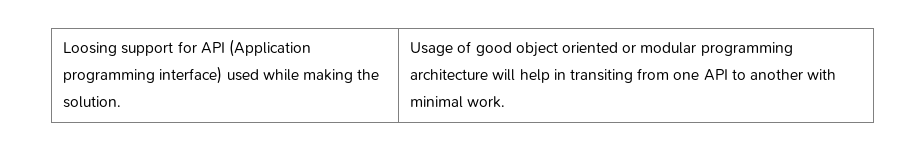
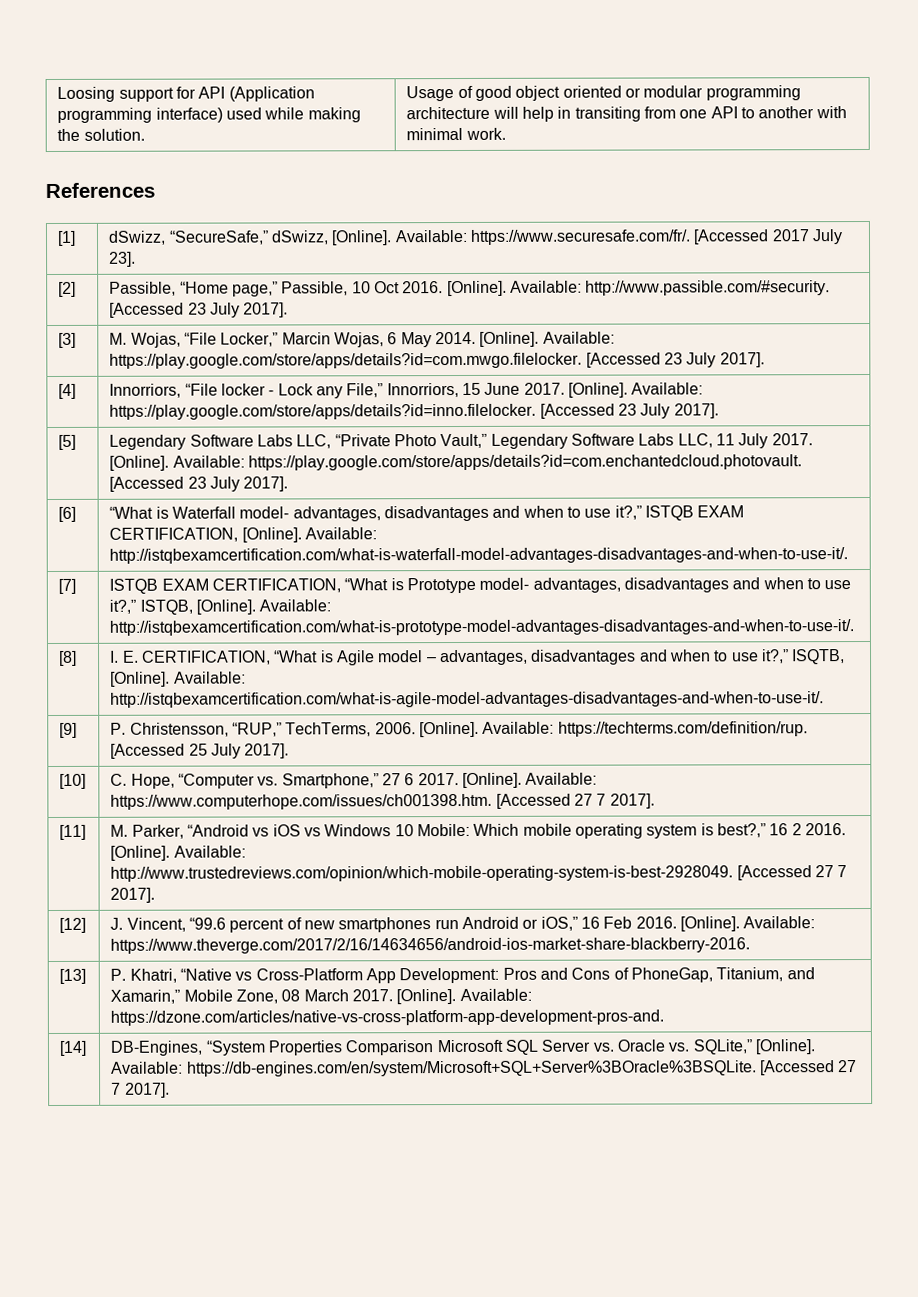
+ References
+ [1] | dSwizz, “SecureSafe,” dSwizz, [Online]. Available: https://www.securesafe.com/fr/. [Accessed 2017 July 23].
+ [2] | Passible, “Home page,” Passible, 10 Oct 2016. [Online]. Available: http://www.passible.com/#security. [Accessed 23 July 2017].
+ [3] | M. Wojas, “File Locker,” Marcin Wojas, 6 May 2014. [Online]. Available: https://play.google.com/store/apps/details?id=com.mwgo.filelocker. [Accessed 23 July 2017].
+ [4] | Innorriors, “File locker - Lock any File,” Innorriors, 15 June 2017. [Online]. Available: https://play.google.com/store/apps/details?id=inno.filelocker. [Accessed 23 July 2017].
+ [5] | Legendary Software Labs LLC, “Private Photo Vault,” Legendary Software Labs LLC, 11 July 2017. [Online]. Available: https://play.google.com/store/apps/details?id=com.enchantedcloud.photovault. [Accessed 23 July 2017].
+ [6] | “What is Waterfall model- advantages, disadvantages and when to use it?,” ISTQB EXAM CERTIFICATION, [Online]. Available: http://istqbexamcertification.com/what-is-waterfall-model-advantages-disadvantages-and-when-to-use-it/.
+ [7] | ISTQB EXAM CERTIFICATION, “What is Prototype model- advantages, disadvantages and when to use it?,” ISTQB, [Online]. Available: http://istqbexamcertification.com/what-is-prototype-model-advantages-disadvantages-and-when-to-use-it/.
+ [8] | I. E. CERTIFICATION, “What is Agile model – advantages, disadvantages and when to use it?,” ISQTB, [Online]. Available: http://istqbexamcertification.com/what-is-agile-model-advantages-disadvantages-and-when-to-use-it/.
+ [9] | P. Christensson, “RUP,” TechTerms, 2006. [Online]. Available: https://techterms.com/definition/rup. [Accessed 25 July 2017].
+ [10] | C. Hope, “Computer vs. Smartphone,” 27 6 2017. [Online]. Available: https://www.computerhope.com/issues/ch001398.htm. [Accessed 27 7 2017].
+ [11] | M. Parker, “Android vs iOS vs Windows 10 Mobile: Which mobile operating system is best?,” 16 2 2016. [Online]. Available: http://www.trustedreviews.com/opinion/which-mobile-operating-system-is-best-2928049. [Accessed 27 7 2017].
+ [12] | J. Vincent, “99.6 percent of new smartphones run Android or iOS,” 16 Feb 2016. [Online]. Available: https://www.theverge.com/2017/2/16/14634656/android-ios-market-share-blackberry-2016.
+ [13] | P. Khatri, “Native vs Cross-Platform App Development: Pros and Cons of PhoneGap, Titanium, and Xamarin,” Mobile Zone, 08 March 2017. [Online]. Available: https://dzone.com/articles/native-vs-cross-platform-app-development-pros-and.
+ [14] | DB-Engines, “System Properties Comparison Microsoft SQL Server vs. Oracle vs. SQLite,” [Online]. Available: https://db-engines.com/en/system/Microsoft+SQL+Server%3BOracle%3BSQLite. [Accessed 27 7 2017].

